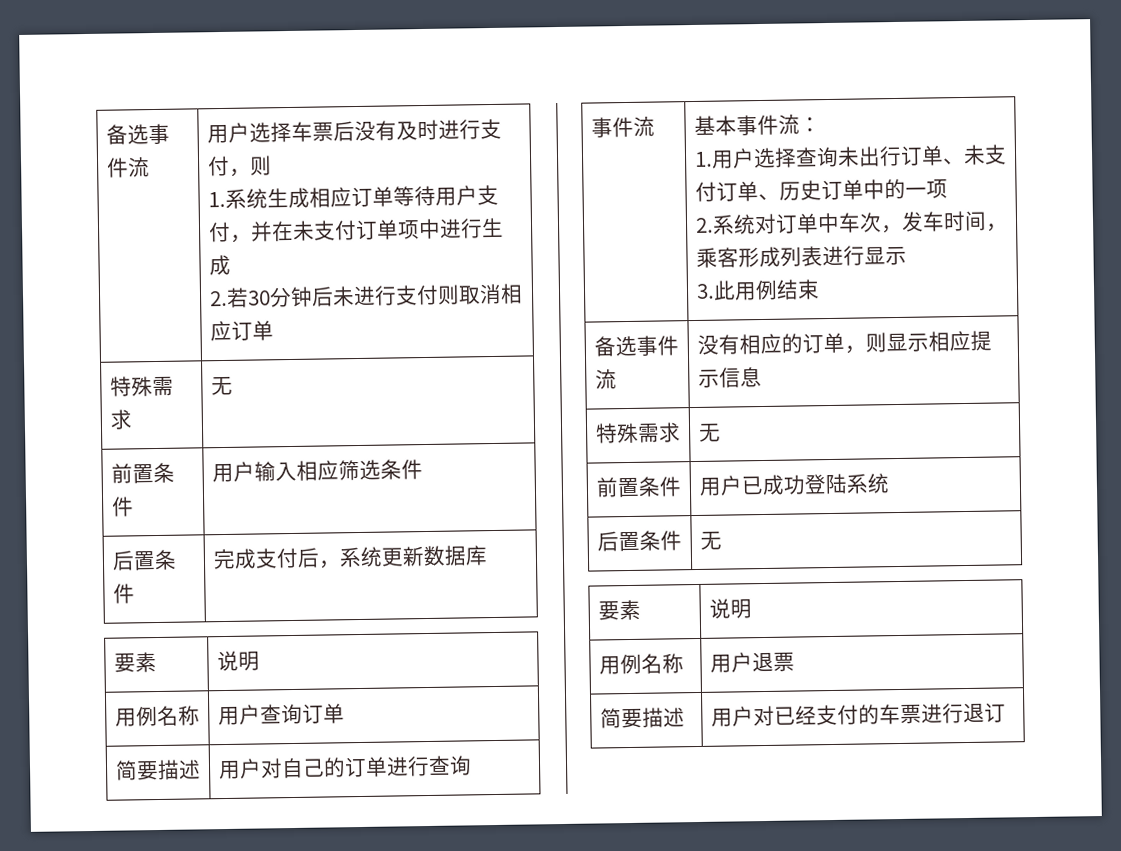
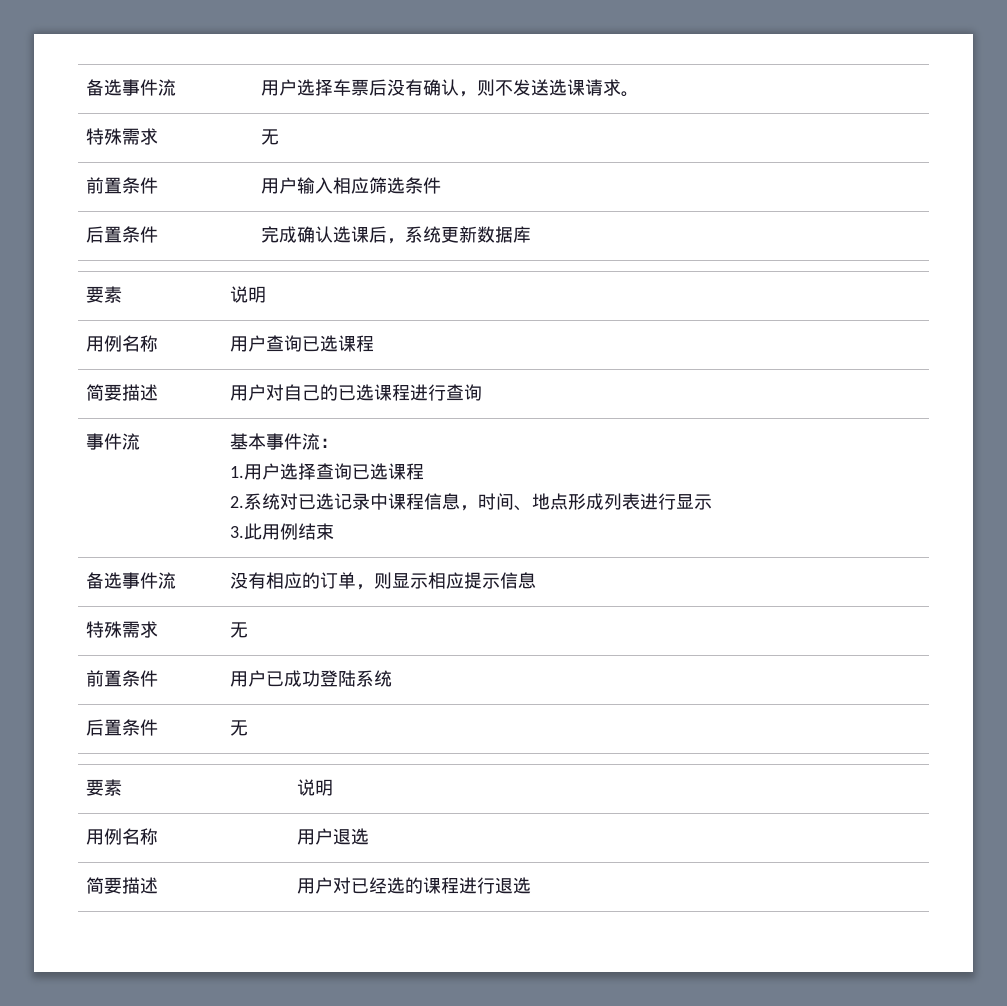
- 备选事件流 | 用户选择车票后没有及时进行支付，则
- 1.系统生成相应订单等待用户支付，并在未支付订单项中进行生成
- 2.若30分钟后未进行支付则取消相应订单
+ 备选事件流 | 用户选择车票后没有确认，则不发送选课请求。
- 后置条件 | 完成支付后，系统更新数据库
+ 后置条件 | 完成确认选课后，系统更新数据库
- 用例名称 | 用户查询订单
+ 用例名称 | 用户查询已选课程
- 简要描述 | 用户对自己的订单进行查询
+ 简要描述 | 用户对自己的已选课程进行查询
  事件流 | 基本事件流：
- 1.用户选择查询未出行订单、未支付订单、历史订单中的一项
- 2.系统对订单中车次，发车时间，乘客形成列表进行显示
+ 1.用户选择查询已选课程
+ 2.系统对已选记录中课程信息，时间、地点形成列表进行显示
- 用例名称 | 用户退票
+ 用例名称 | 用户退选
- 简要描述 | 用户对已经支付的车票进行退订
+ 简要描述 | 用户对已经选的课程进行退选

